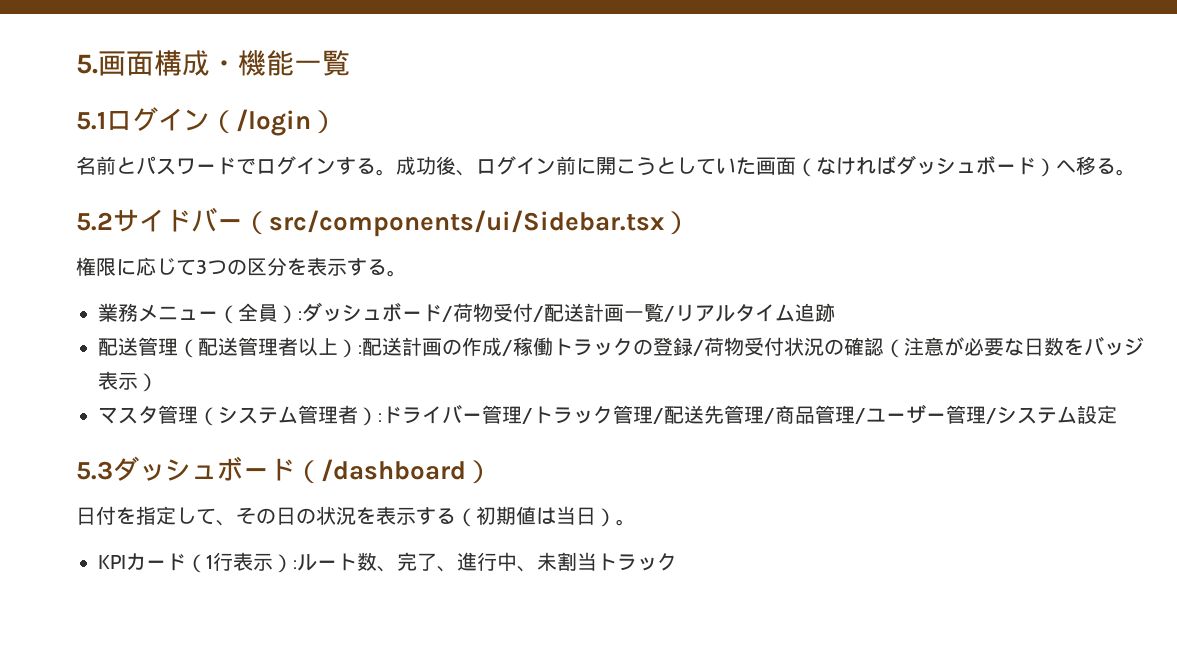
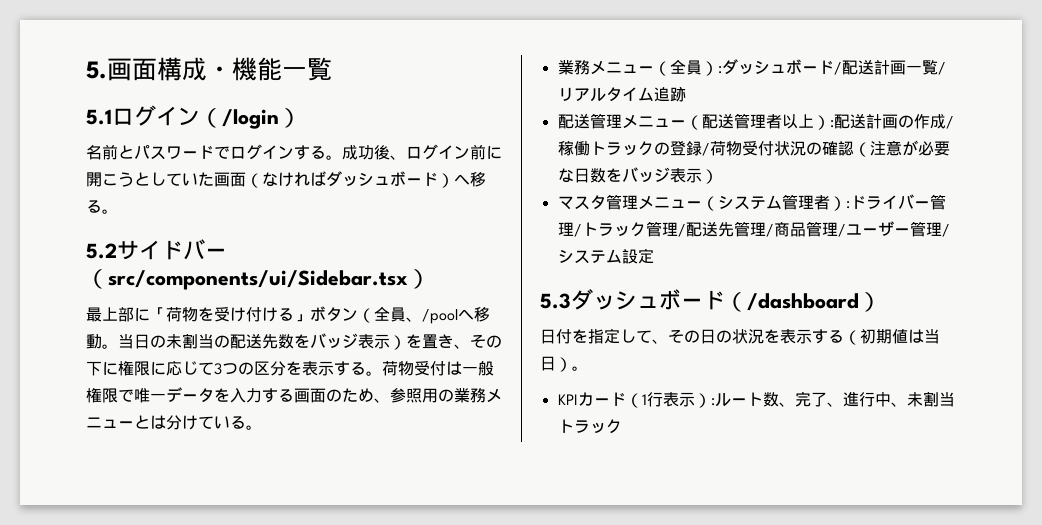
- 権限に応じて3つの区分を表示する。
+ 最上部に「荷物を受け付ける」ボタン（全員、/poolへ移動。当日の未割当の配送先数をバッジ表示）を置き、その下に権限に応じて3つの区分を表示する。荷物受付は一般権限で唯一データを入力する画面のため、参照用の業務メニューとは分けている。
- 業務メニュー（全員）:ダッシュボード/荷物受付/配送計画一覧/リアルタイム追跡
+ 業務メニュー（全員）:ダッシュボード/配送計画一覧/リアルタイム追跡
- 配送管理（配送管理者以上）:配送計画の作成/稼働トラックの登録/荷物受付状況の確認（注意が必要な日数をバッジ表示）
+ 配送管理メニュー（配送管理者以上）:配送計画の作成/稼働トラックの登録/荷物受付状況の確認（注意が必要な日数をバッジ表示）
- マスタ管理（システム管理者）:ドライバー管理/トラック管理/配送先管理/商品管理/ユーザー管理/システム設定
+ マスタ管理メニュー（システム管理者）:ドライバー管理/トラック管理/配送先管理/商品管理/ユーザー管理/システム設定

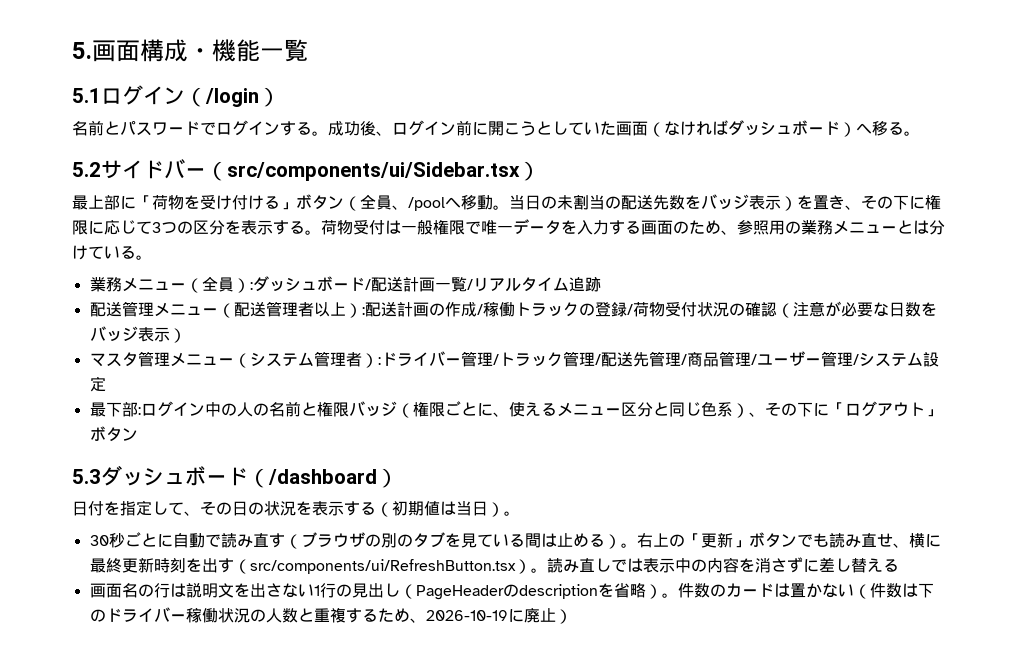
+ 最下部:ログイン中の人の名前と権限バッジ（権限ごとに、使えるメニュー区分と同じ色系）、その下に「ログアウト」ボタン
- KPIカード（1行表示）:ルート数、完了、進行中、未割当トラック
+ 30秒ごとに自動で読み直す（ブラウザの別のタブを見ている間は止める）。右上の「更新」ボタンでも読み直せ、横に最終更新時刻を出す（src/components/ui/RefreshButton.tsx）。読み直しでは表示中の内容を消さずに差し替える
+ 画面名の行は説明文を出さない1行の見出し（PageHeaderのdescriptionを省略）。件数のカードは置かない（件数は下のドライバー稼働状況の人数と重複するため、2026-10-19に廃止）

